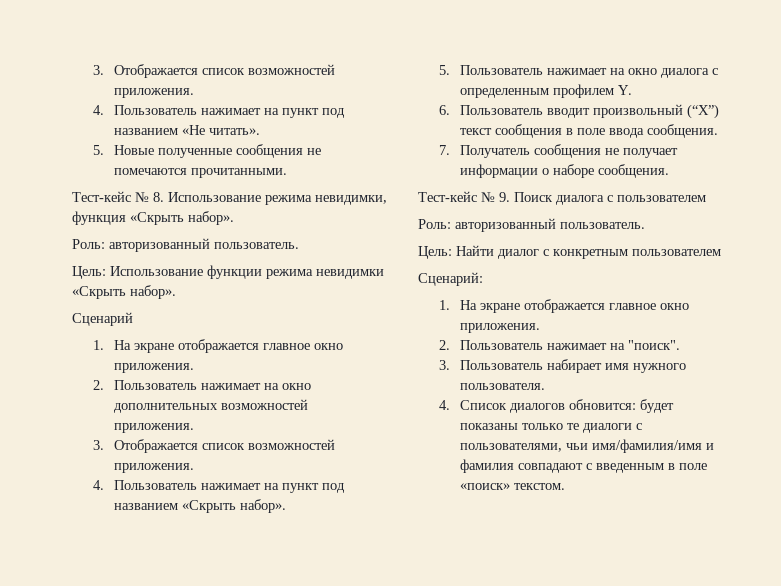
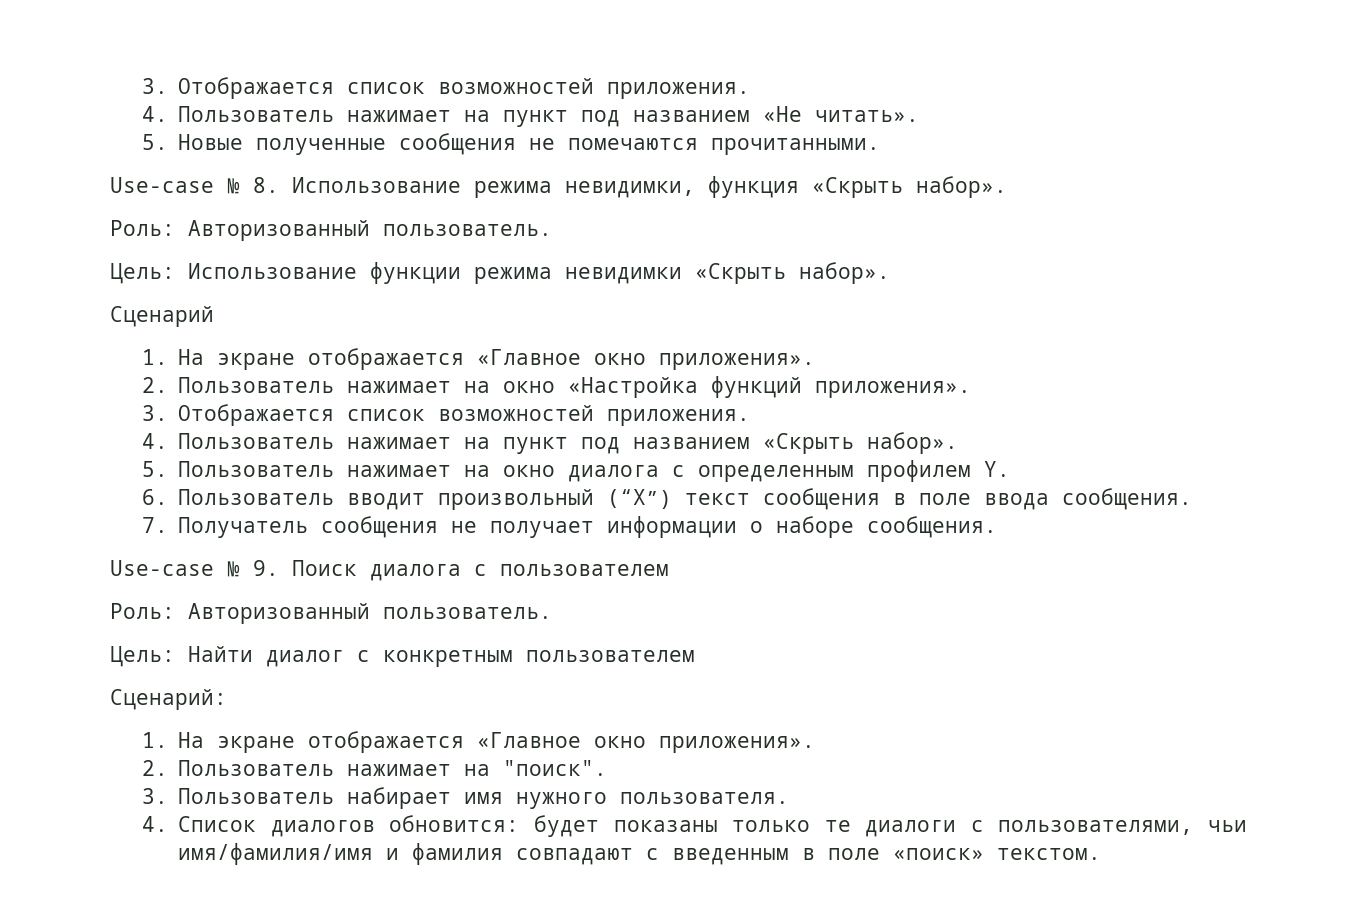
- Тест-кейс № 8. Использование режима невидимки, функция «Скрыть набор».
- Роль: авторизованный пользователь.
+ Use-case № 8. Использование режима невидимки, функция «Скрыть набор».
+ Роль: Авторизованный пользователь.
  Сценарий
- 1. На экране отображается главное окно приложения.
+ 1. На экране отображается «Главное окно приложения».
- 2. Пользователь нажимает на окно дополнительных возможностей приложения.
+ 2. Пользователь нажимает на окно «Настройка функций приложения».
- Тест-кейс № 9. Поиск диалога с пользователем
- Роль: авторизованный пользователь.
+ Use-case № 9. Поиск диалога с пользователем
+ Роль: Авторизованный пользователь.
  Сценарий:
- 1. На экране отображается главное окно приложения.
+ 1. На экране отображается «Главное окно приложения».

